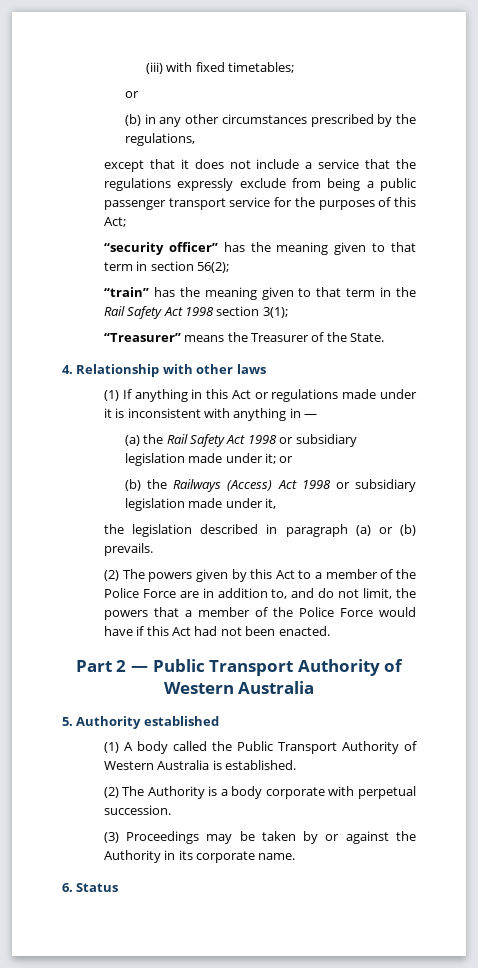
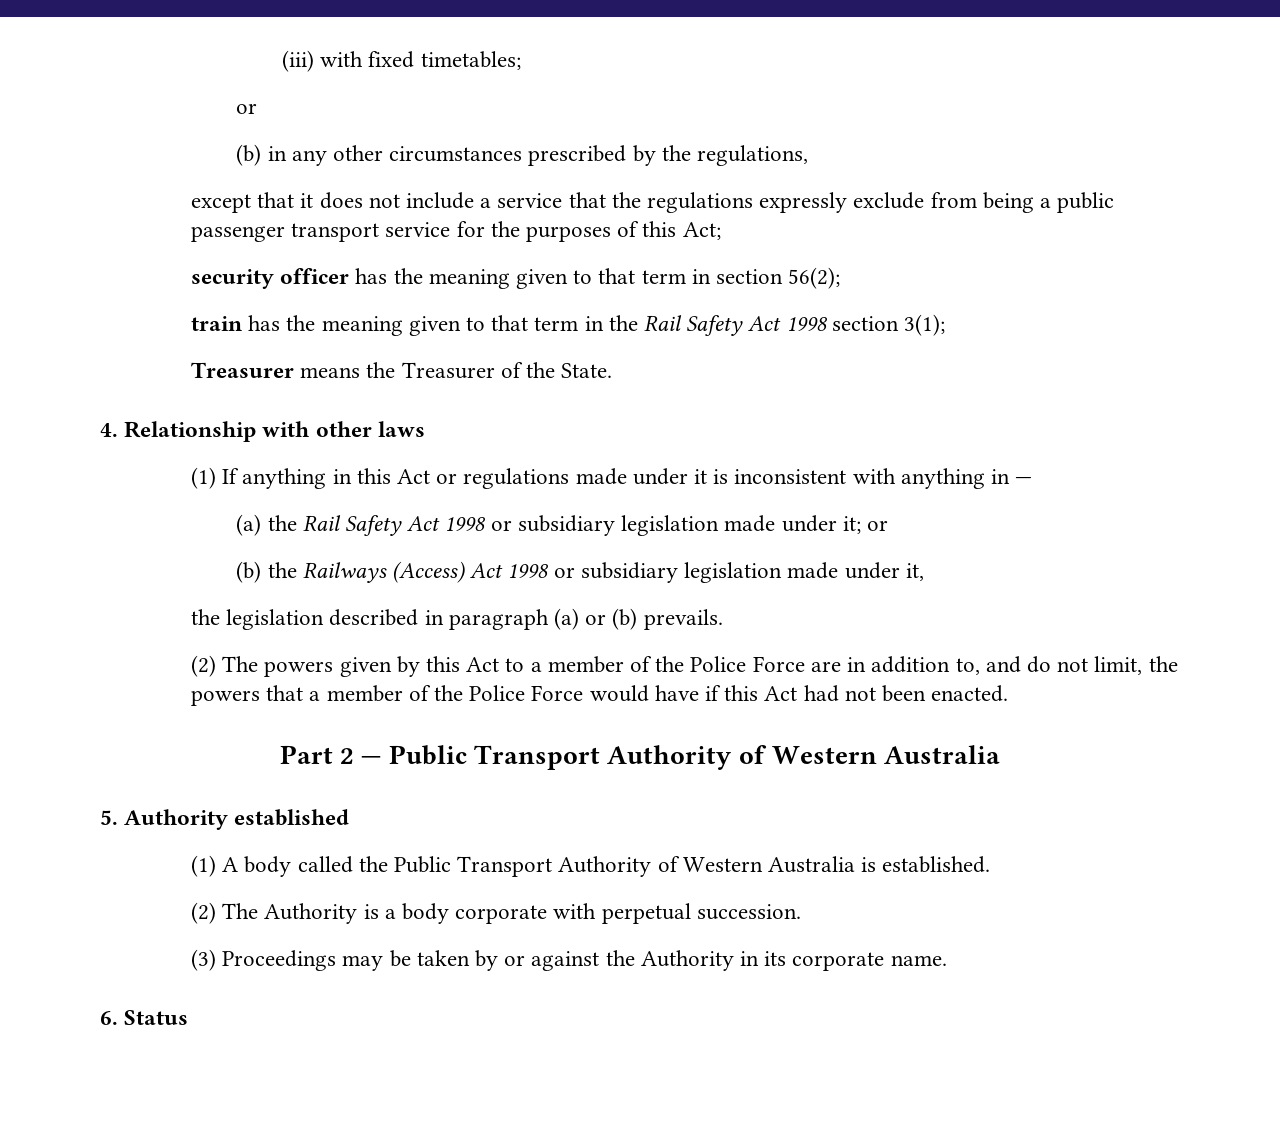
- “security officer” has the meaning given to that term in section 56(2);
+ security officer has the meaning given to that term in section 56(2);
- “train” has the meaning given to that term in the Rail Safety Act 1998 section 3(1);
+ train has the meaning given to that term in the Rail Safety Act 1998 section 3(1);
- “Treasurer” means the Treasurer of the State.
+ Treasurer means the Treasurer of the State.

